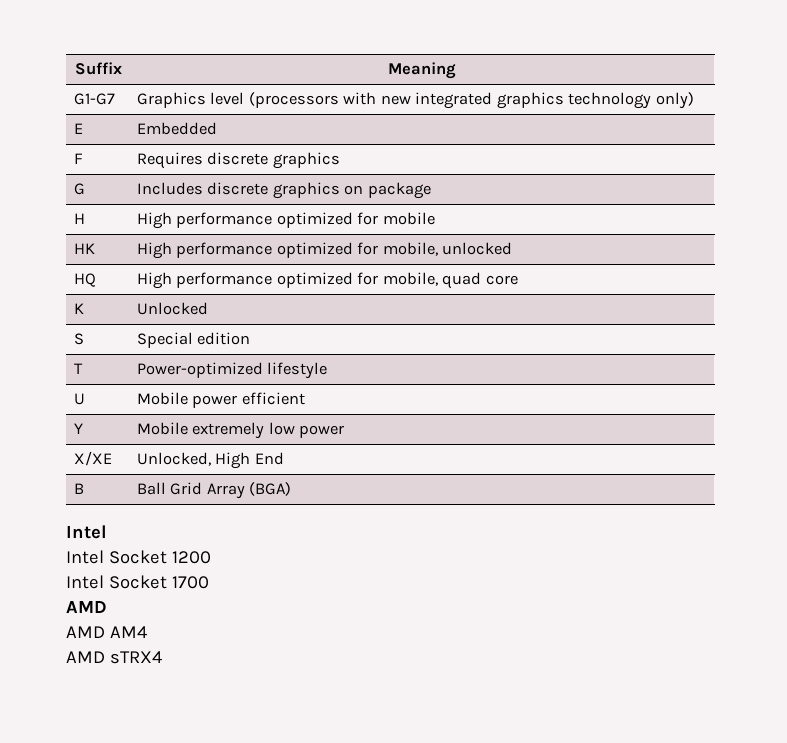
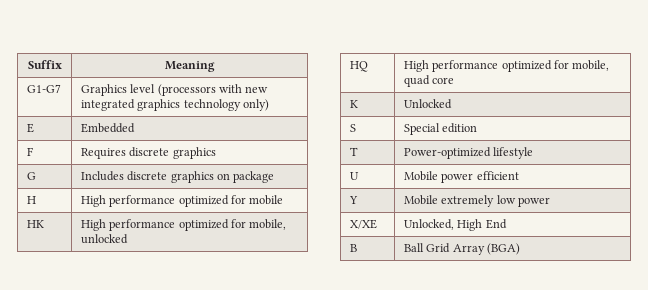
  B | Ball Grid Array (BGA)
- Intel
- Intel Socket 1200
- Intel Socket 1700
- AMD
- AMD AM4
- AMD sTRX4

